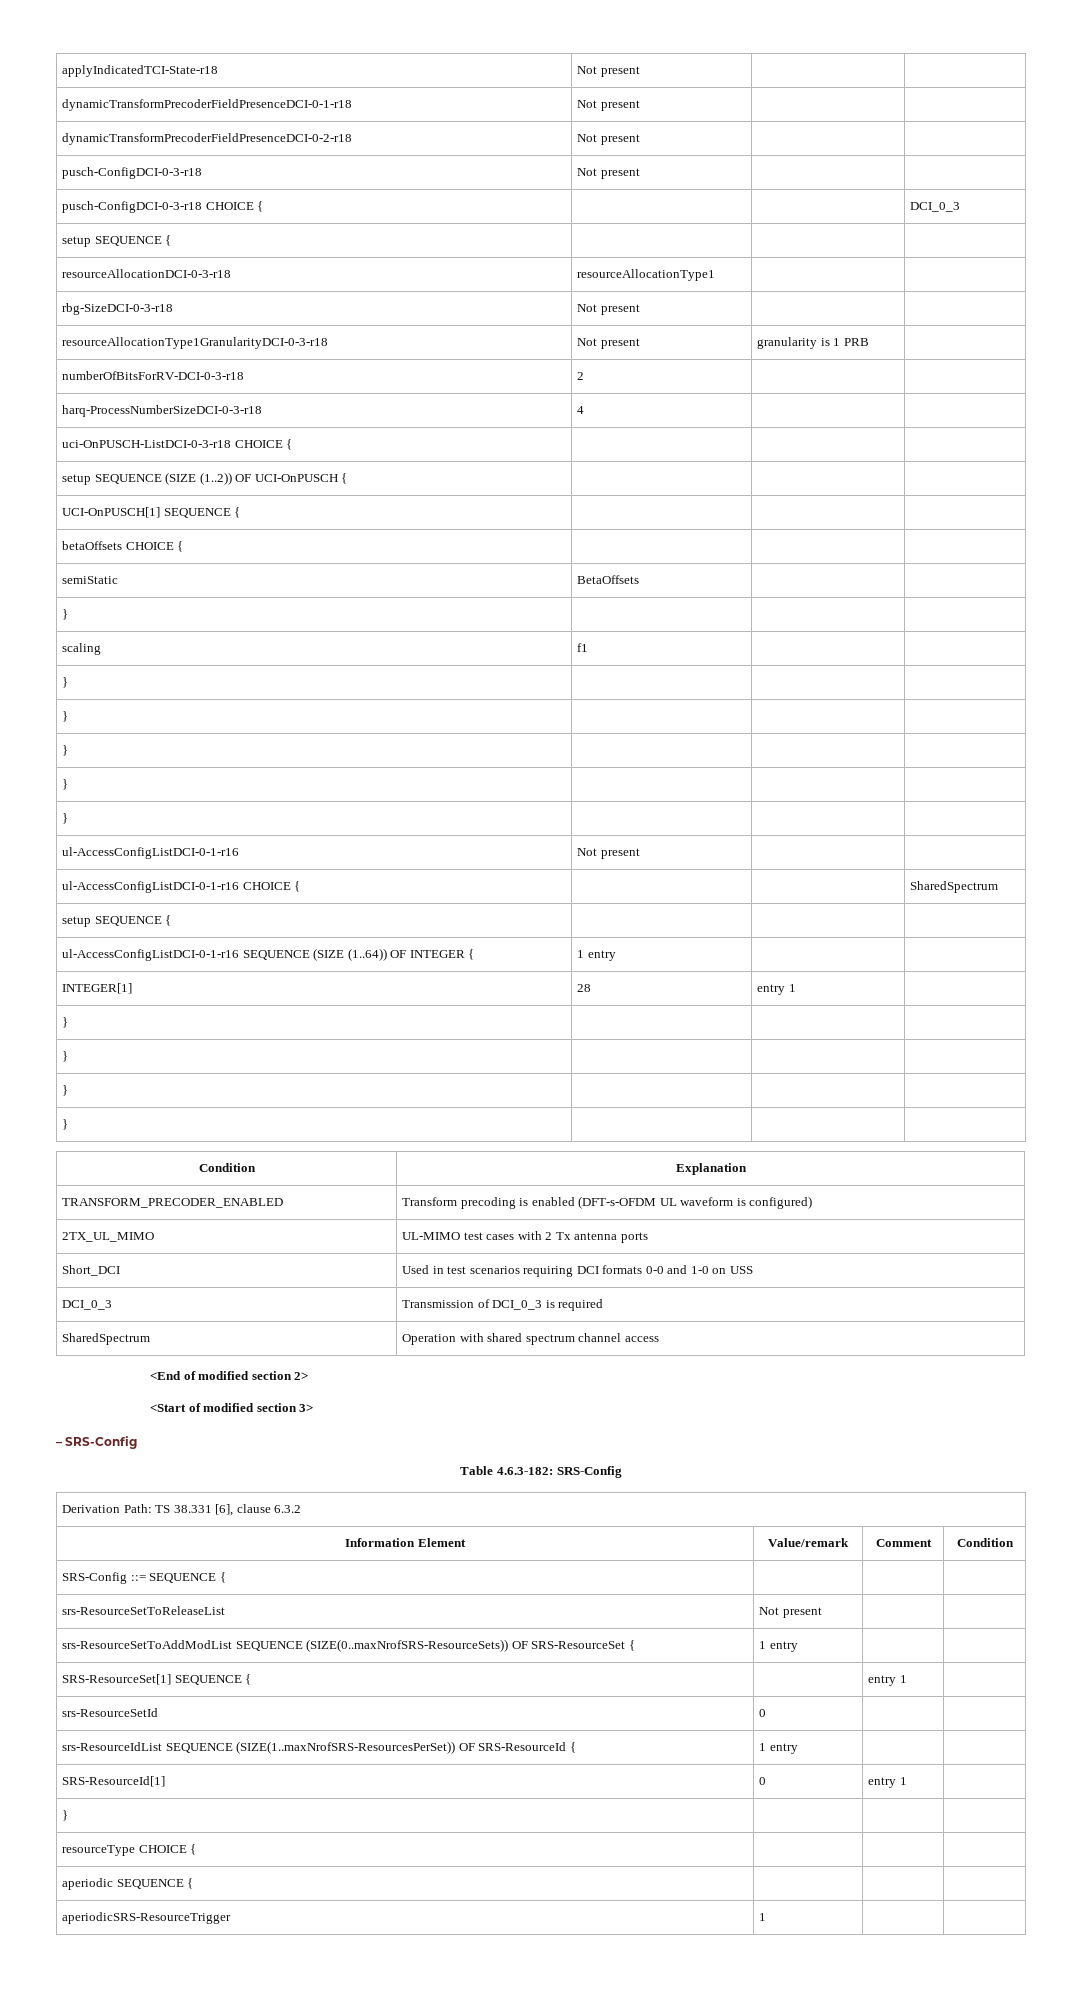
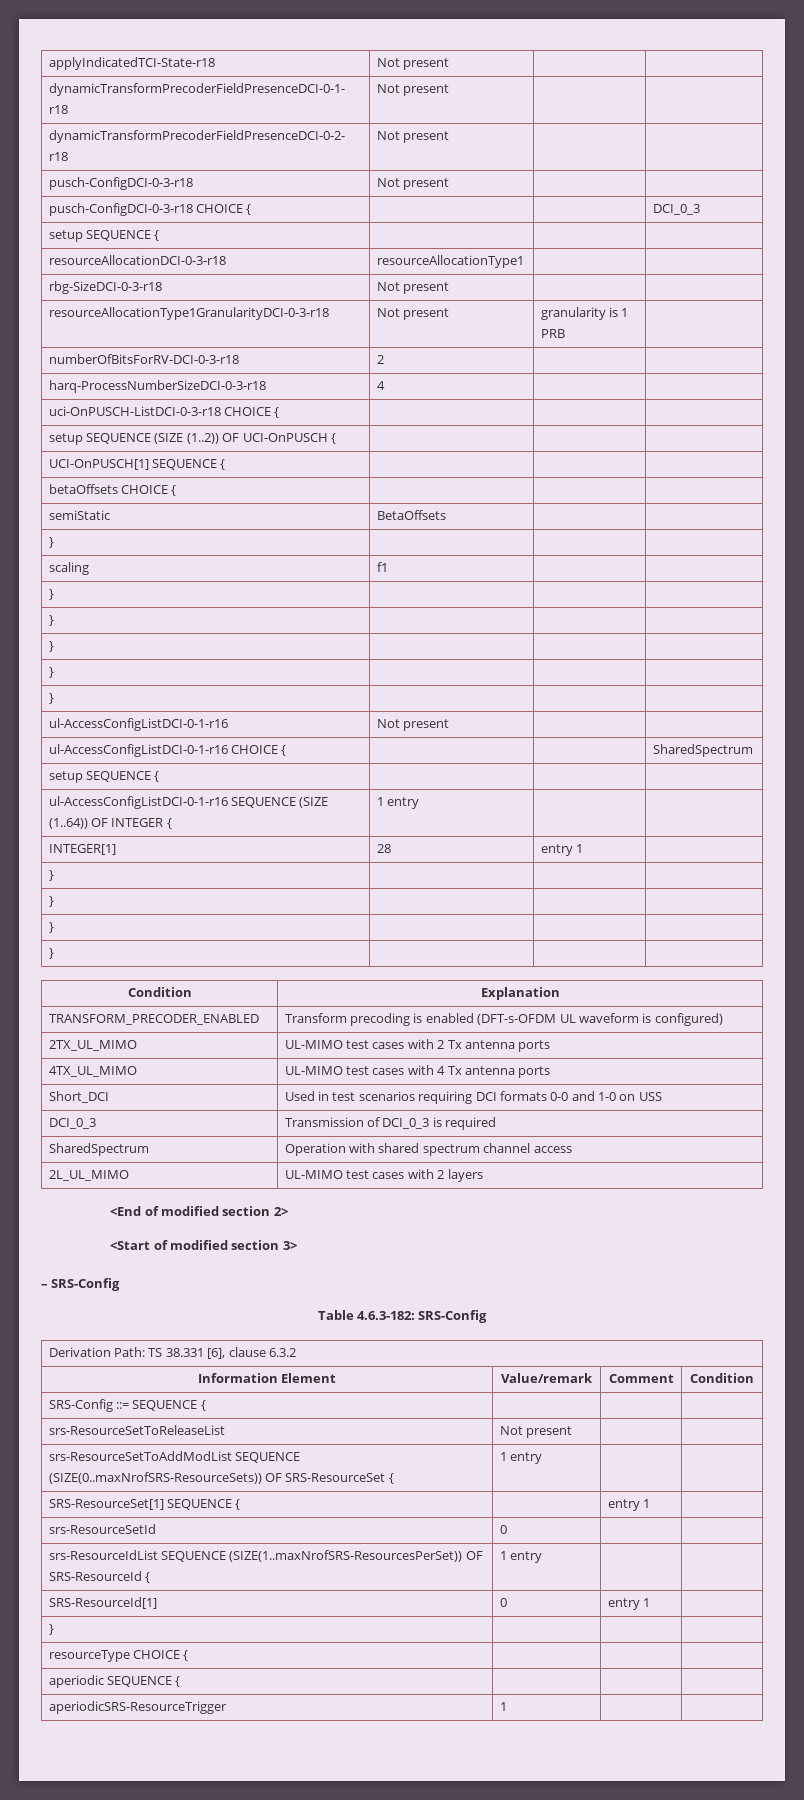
+ 4TX_UL_MIMO | UL-MIMO test cases with 4 Tx antenna ports
+ 2L_UL_MIMO | UL-MIMO test cases with 2 layers

